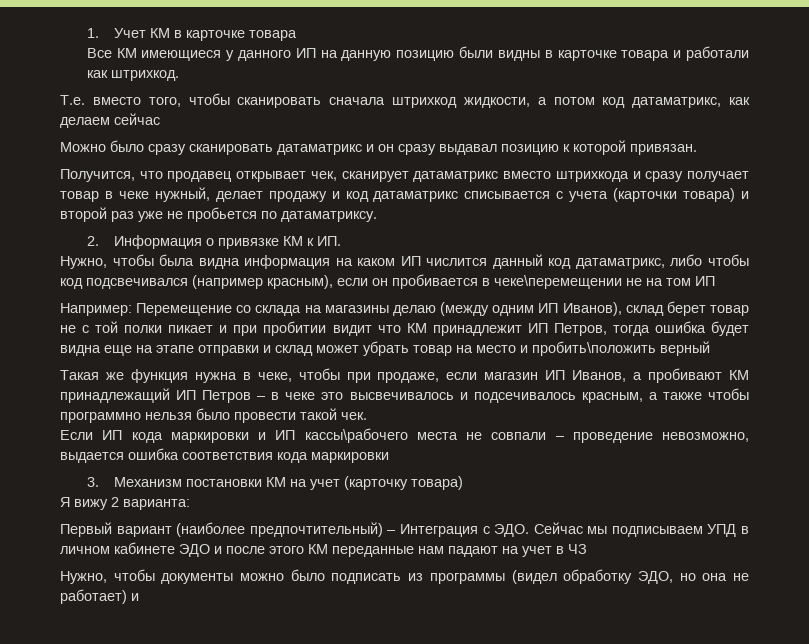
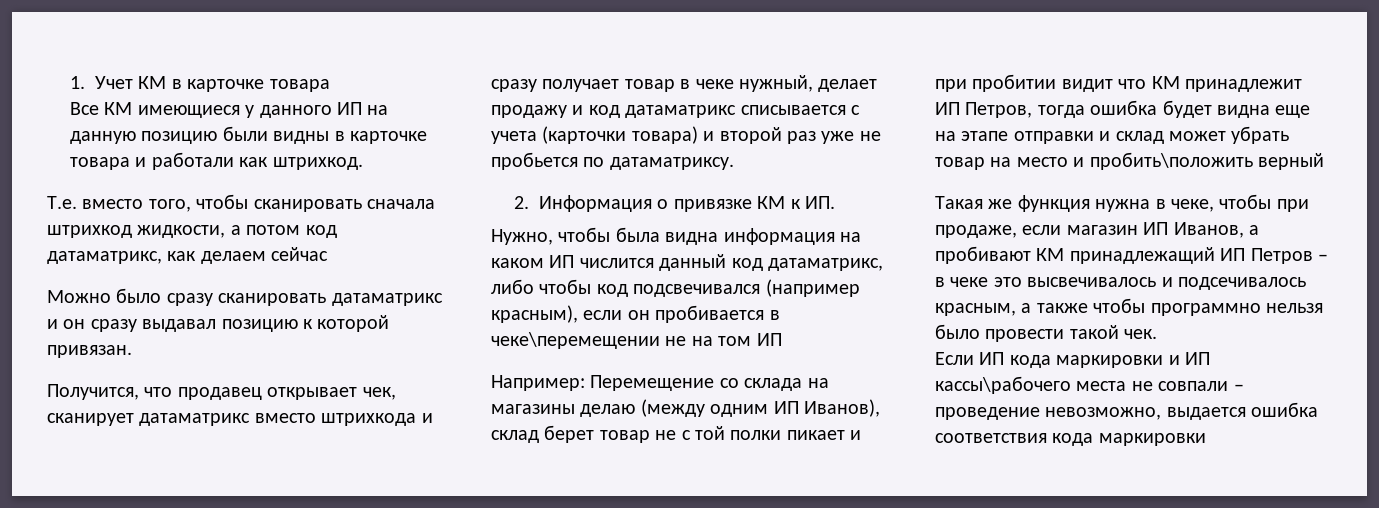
- 3. Механизм постановки КМ на учет (карточку товара)
- Я вижу 2 варианта:
- Первый вариант (наиболее предпочтительный) – Интеграция с ЭДО. Сейчас мы подписываем УПД в личном кабинете ЭДО и после этого КМ переданные нам падают на учет в ЧЗ
- Нужно, чтобы документы можно было подписать из программы (видел обработку ЭДО, но она не работает) и

